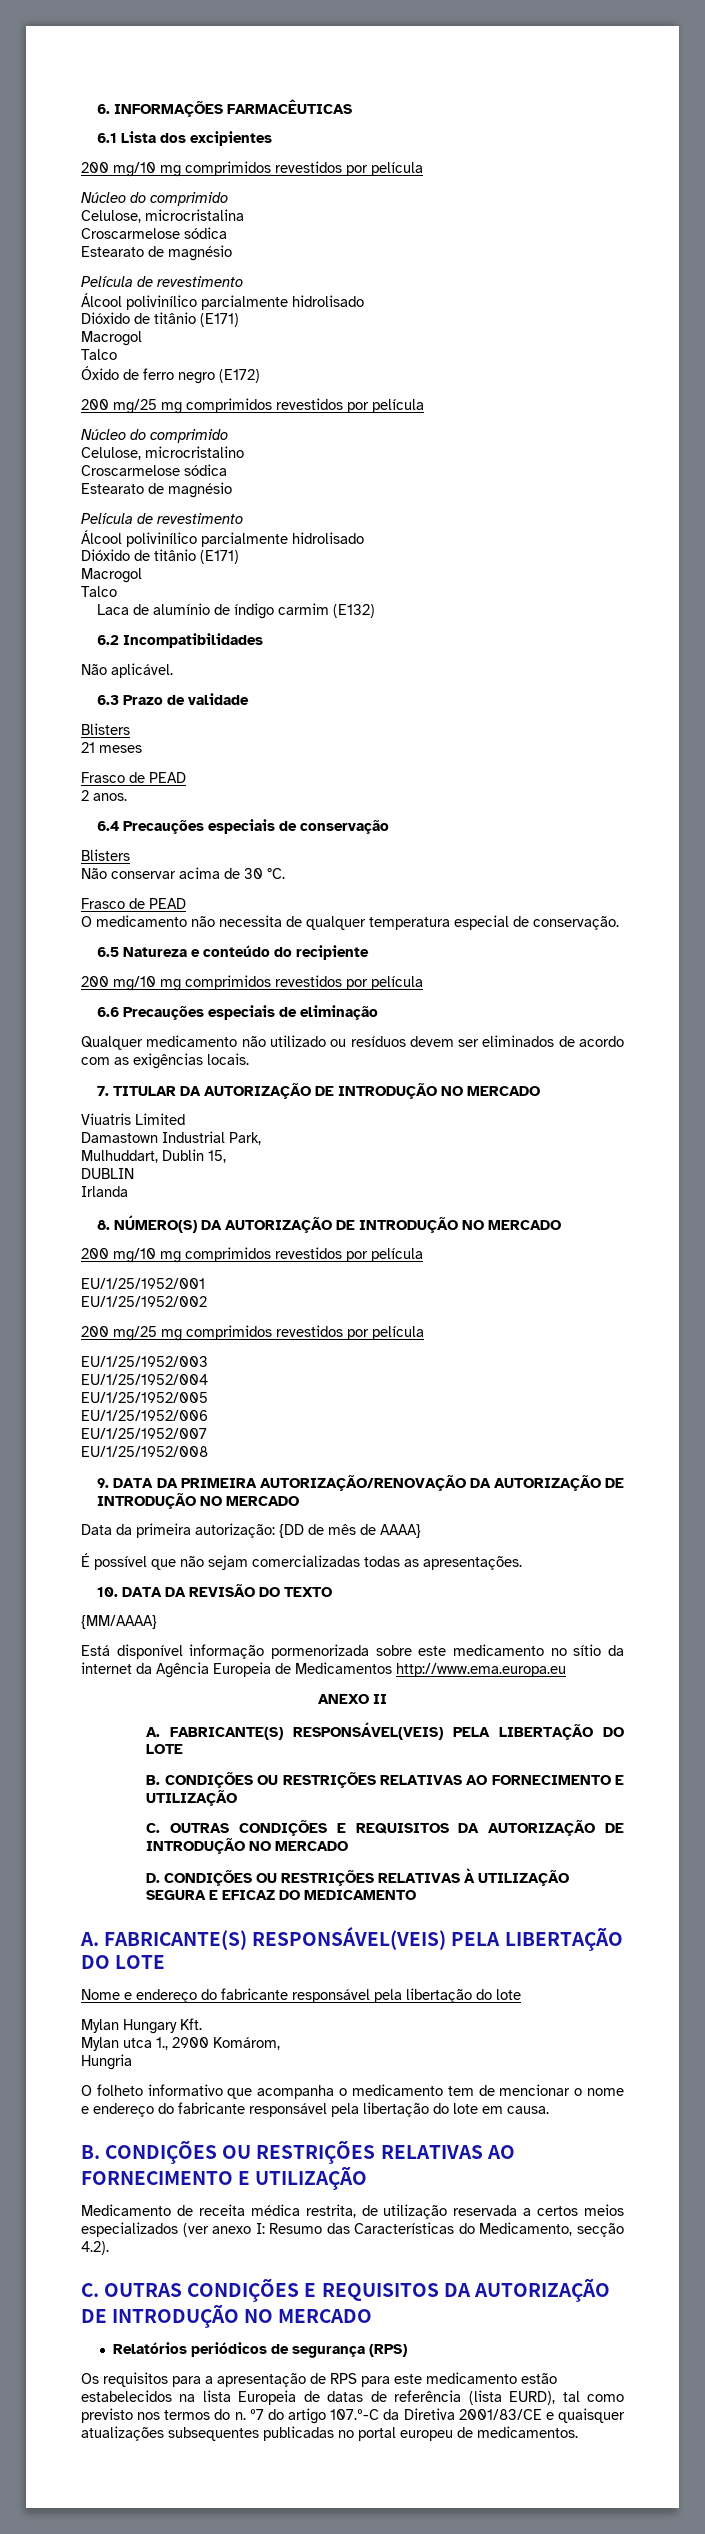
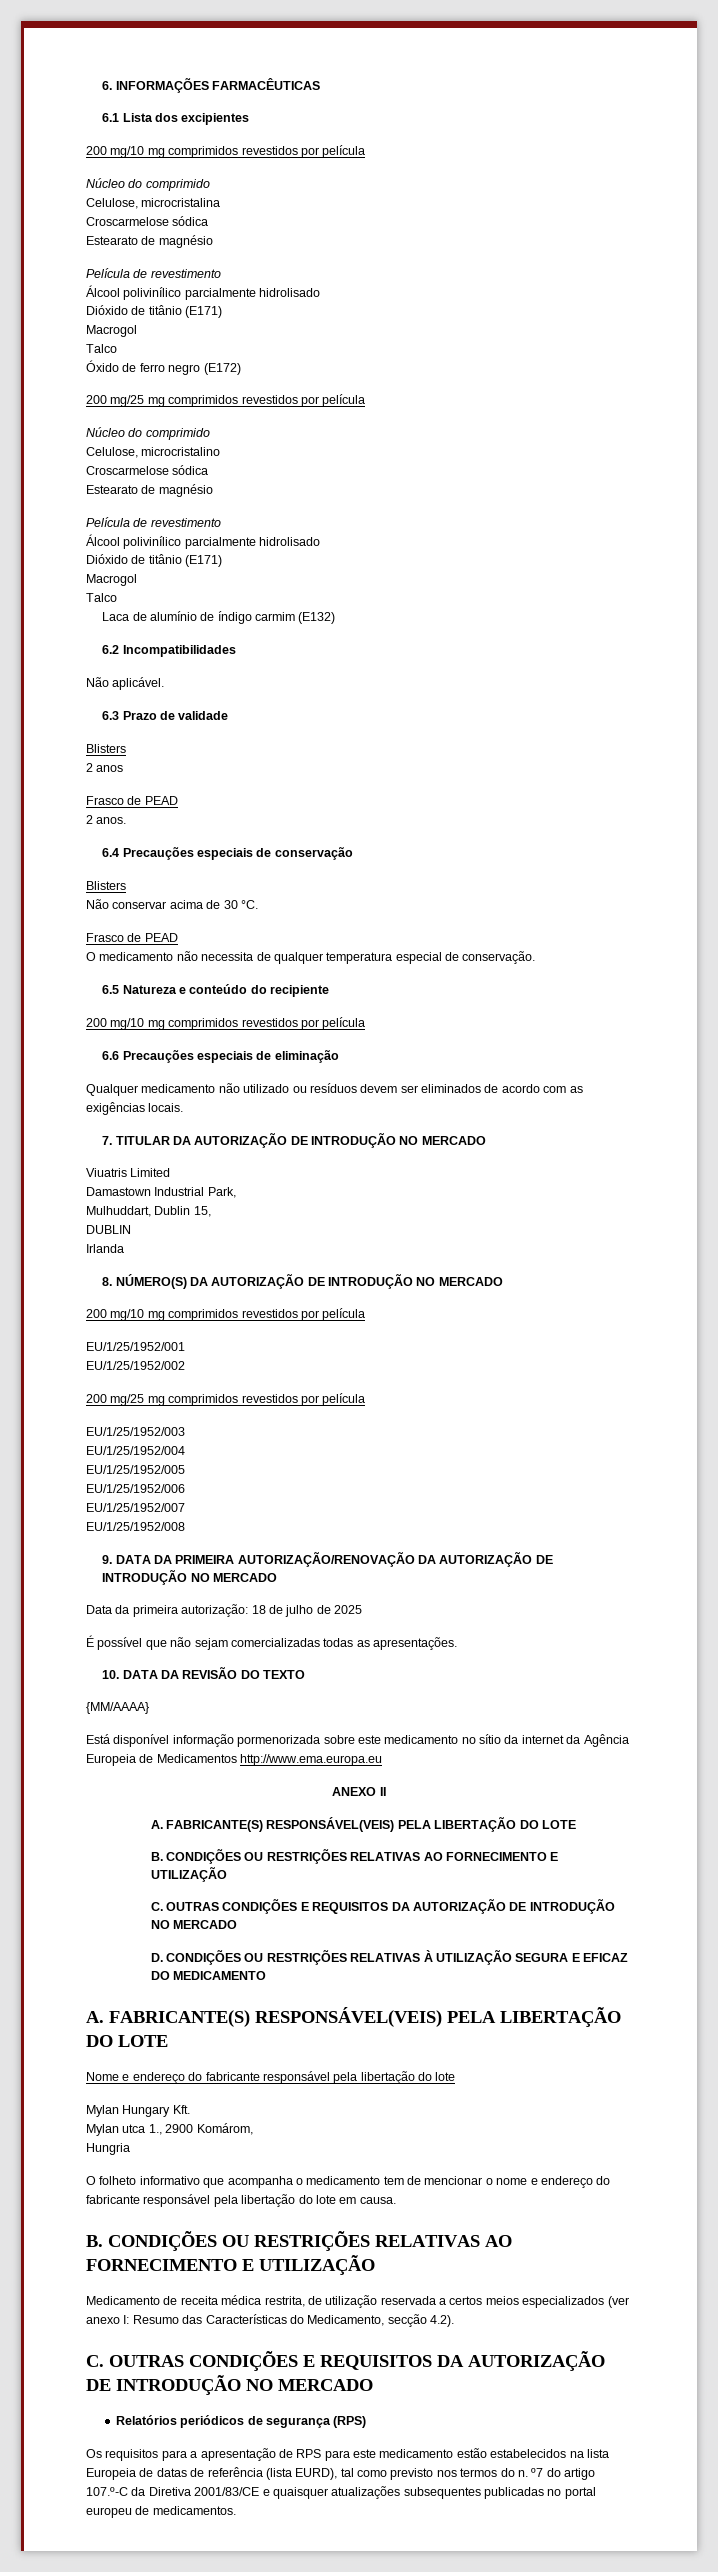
- 21 meses
+ 2 anos
- Data da primeira autorização: {DD de mês de AAAA}
+ Data da primeira autorização: 18 de julho de 2025

